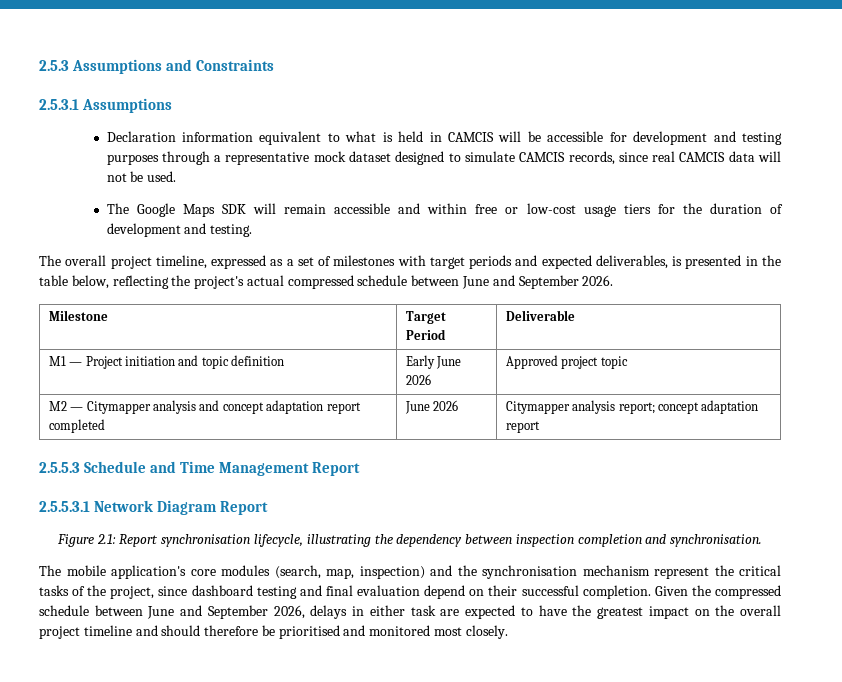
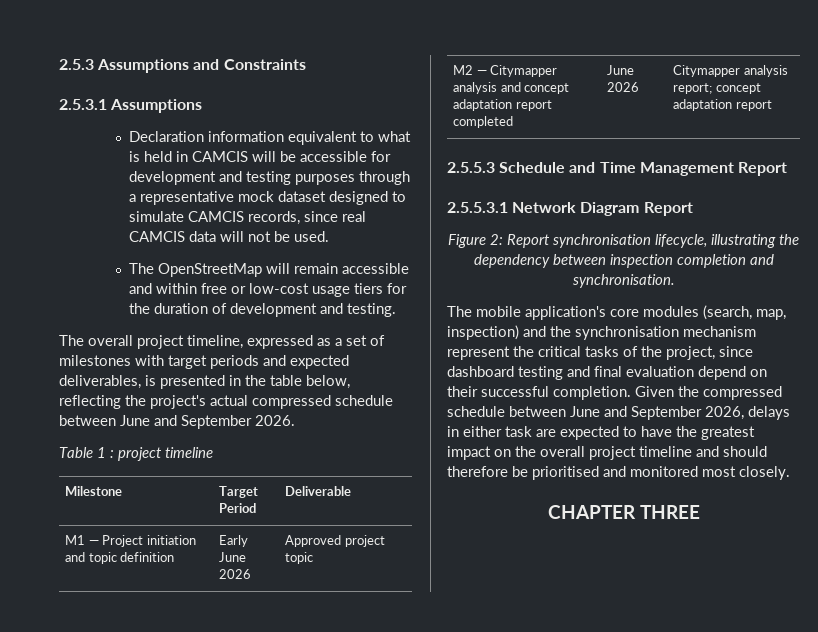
- The Google Maps SDK will remain accessible and within free or low-cost usage tiers for the duration of development and testing.
+ The OpenStreetMap will remain accessible and within free or low-cost usage tiers for the duration of development and testing.
+ Table 1 : project timeline
- Figure 2.1: Report synchronisation lifecycle, illustrating the dependency between inspection completion and synchronisation.
+ Figure 2: Report synchronisation lifecycle, illustrating the dependency between inspection completion and synchronisation.
+ CHAPTER THREE

